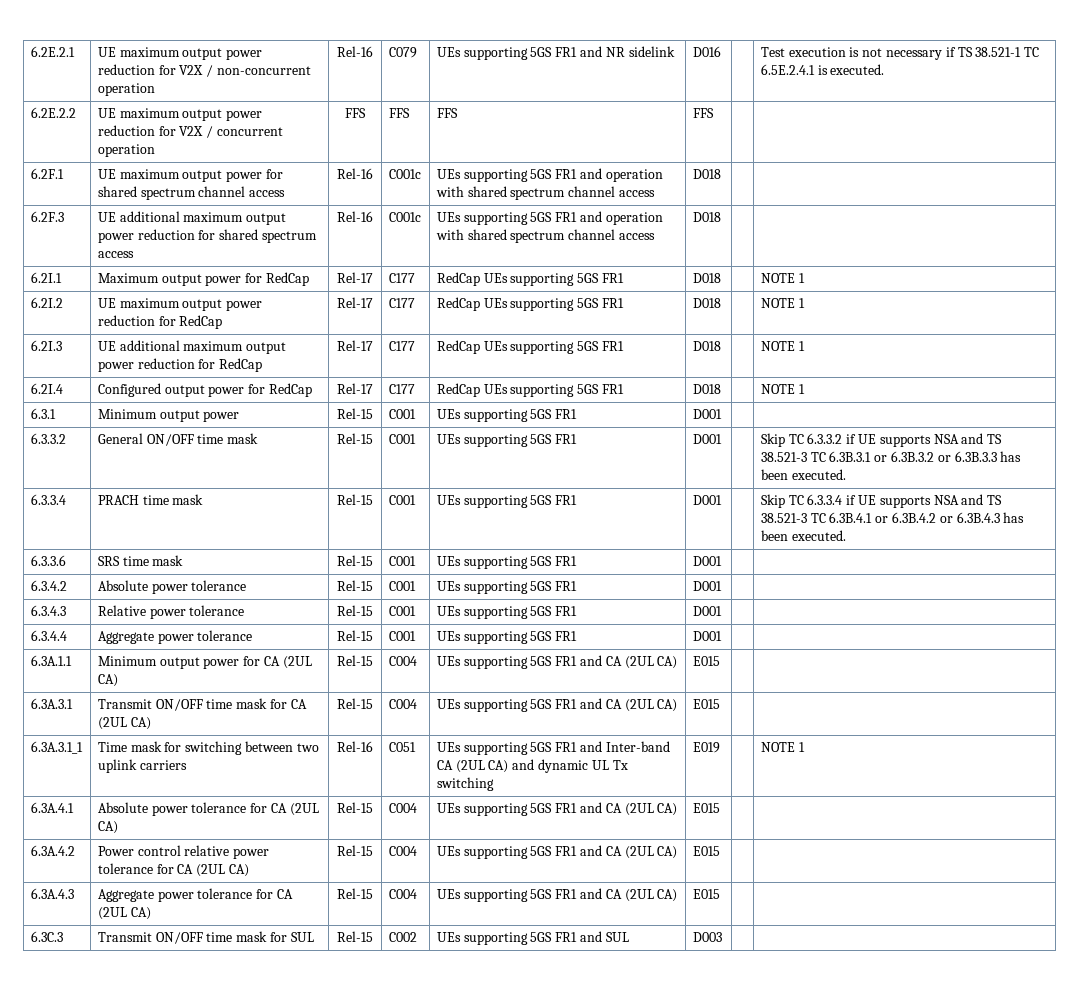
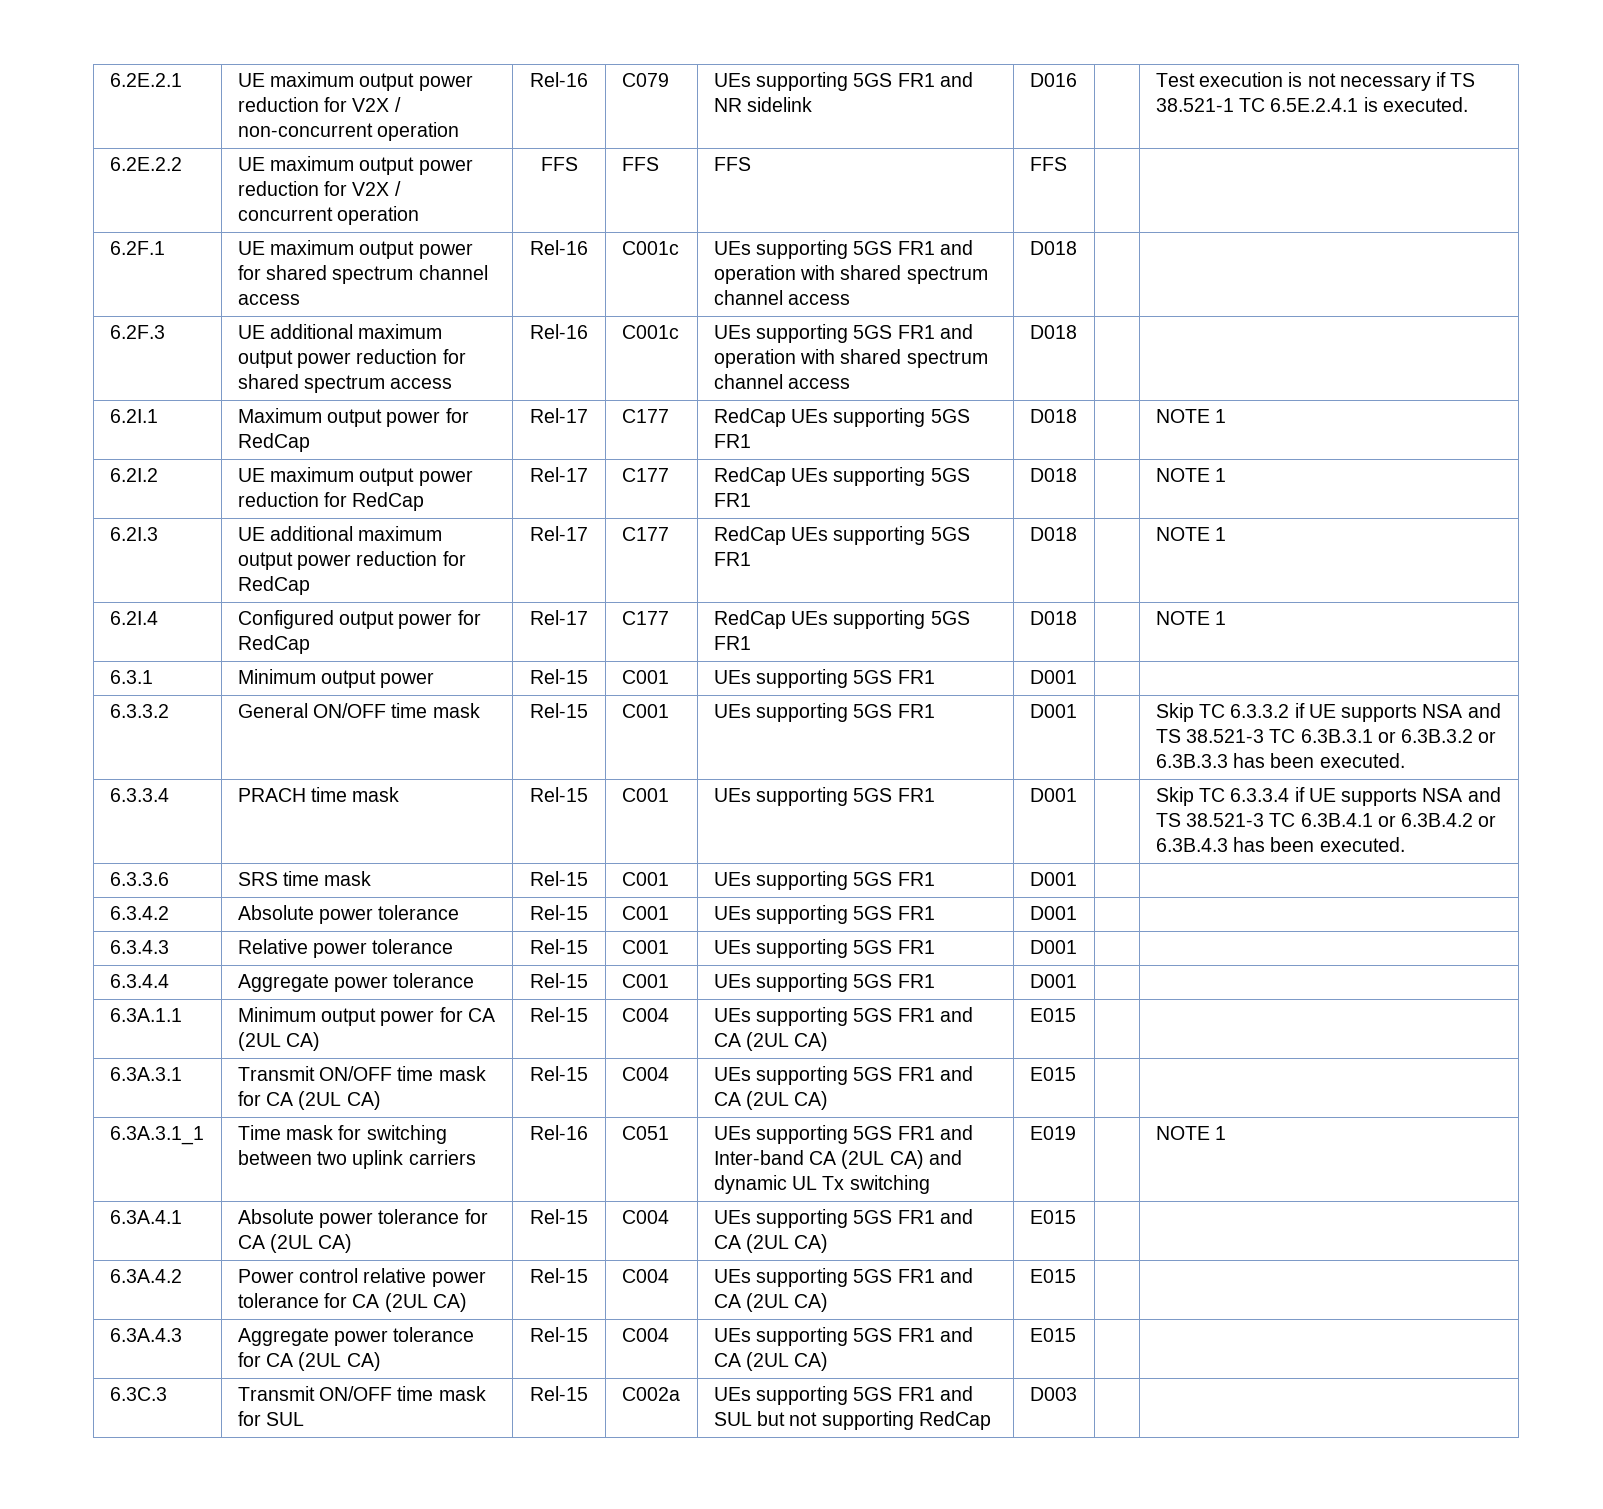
- 6.3C.3 | Transmit ON/OFF time mask for SUL | Rel-15 | C002 | UEs supporting 5GS FR1 and SUL | D003 | |
+ 6.3C.3 | Transmit ON/OFF time mask for SUL | Rel-15 | C002a | UEs supporting 5GS FR1 and SUL but not supporting RedCap | D003 | |

